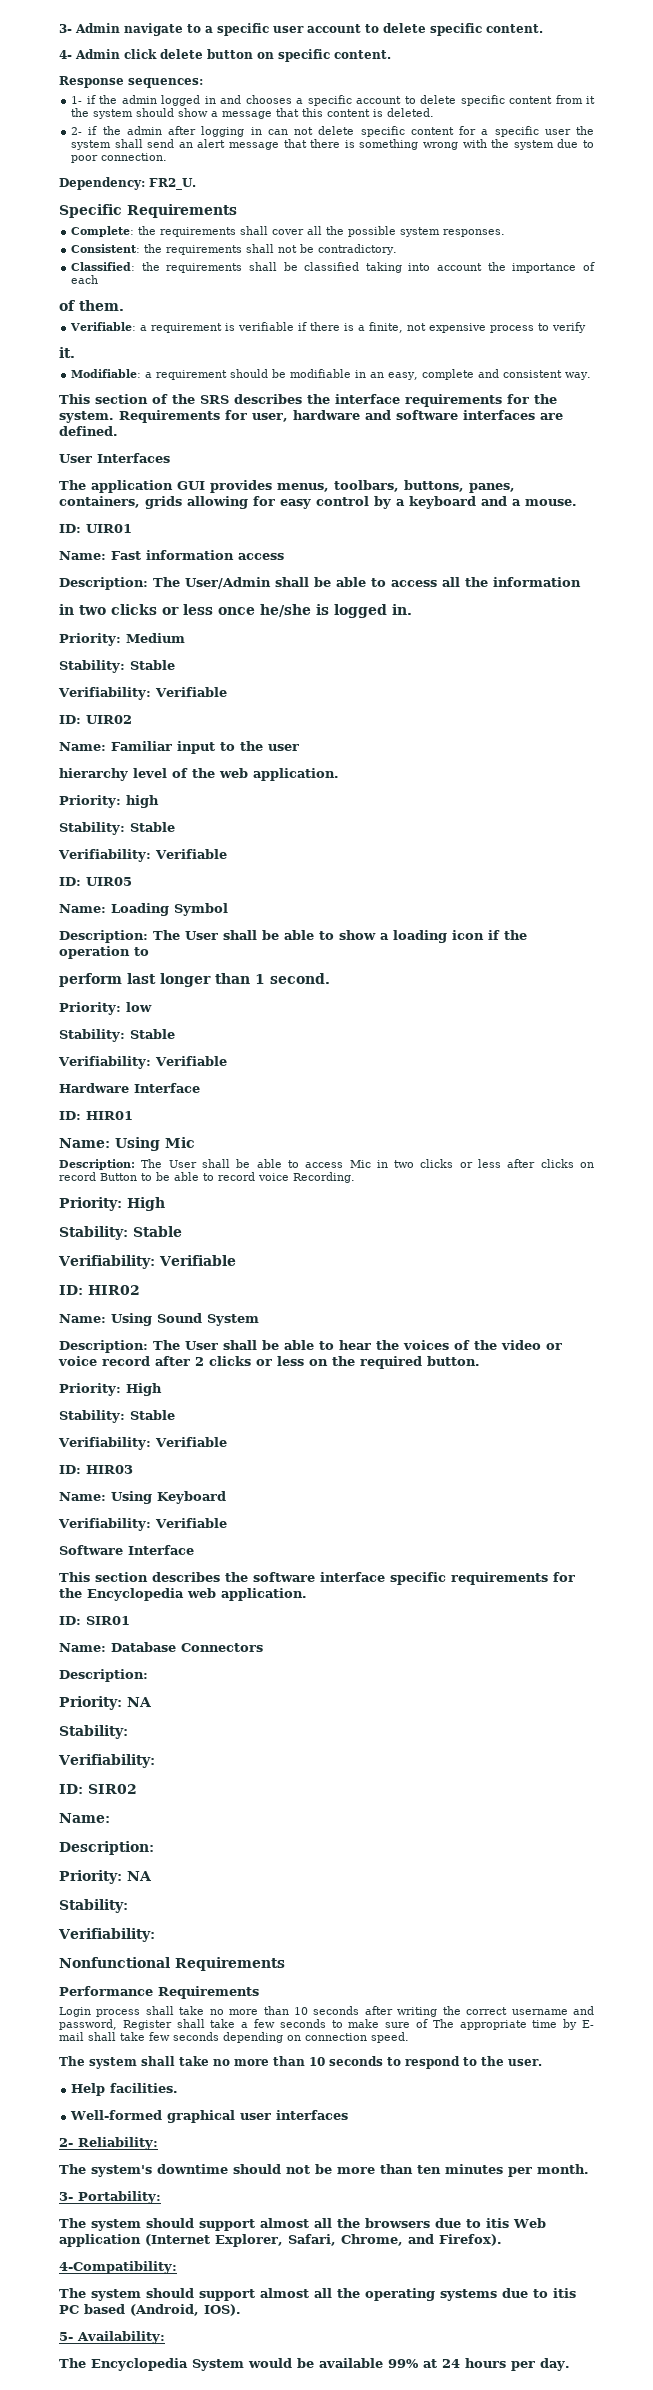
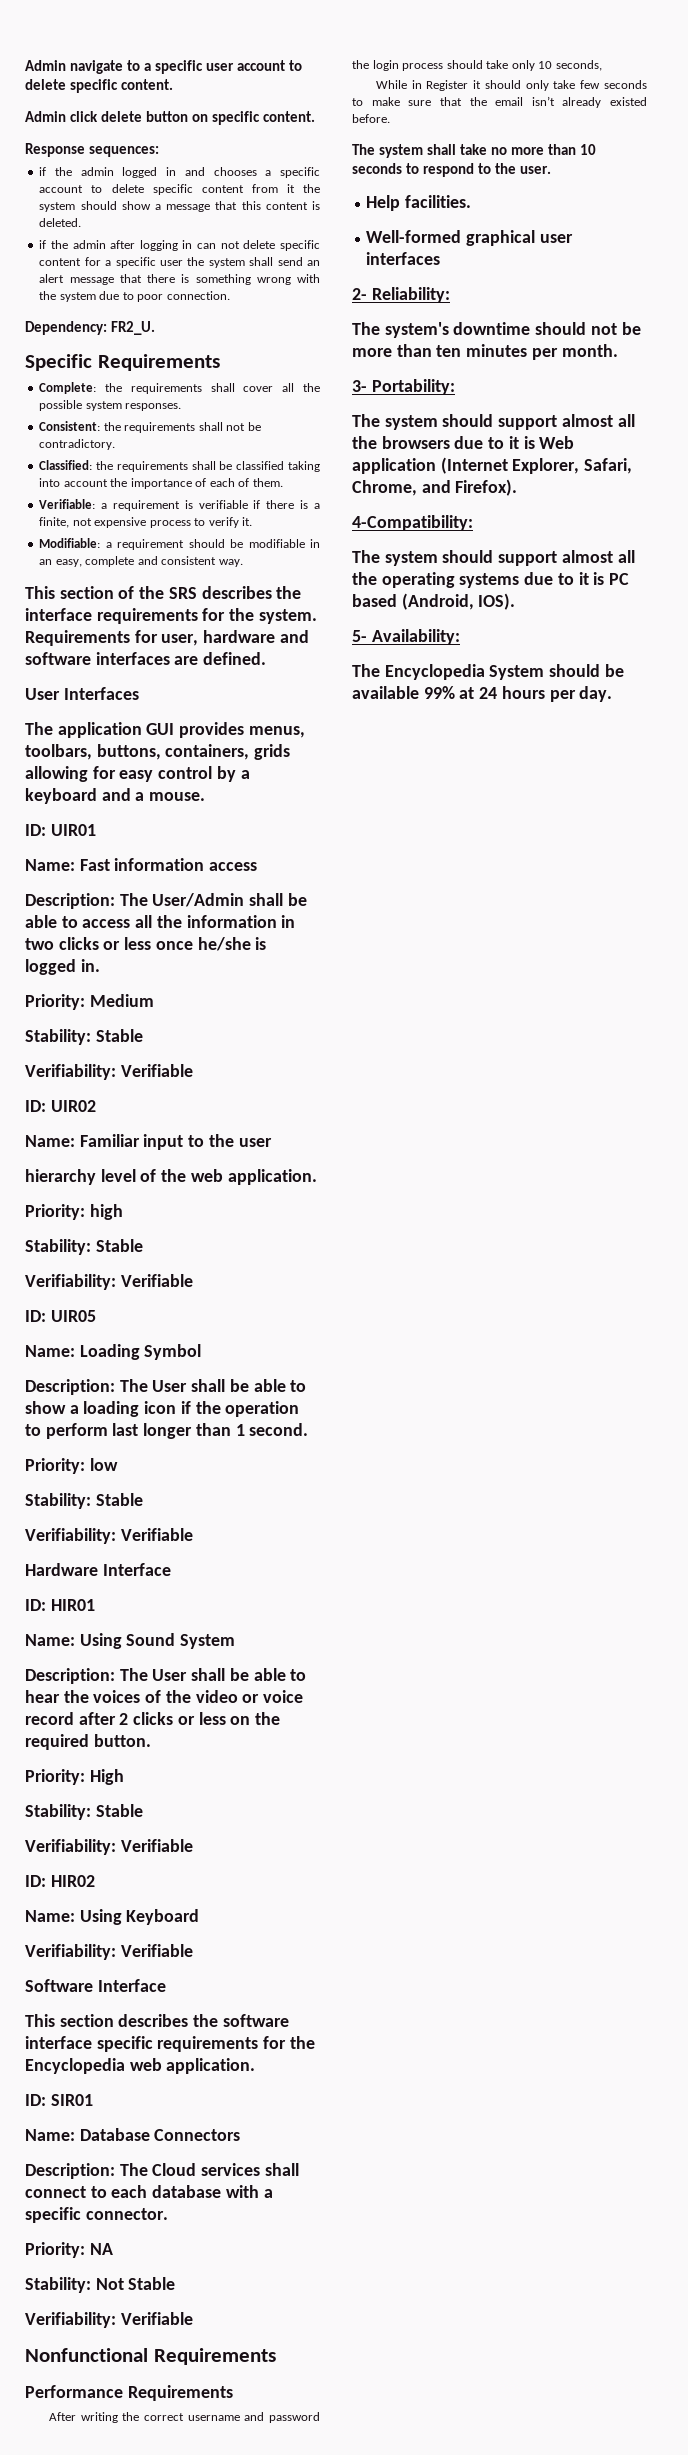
- 3- Admin navigate to a specific user account to delete specific content.
+ Admin navigate to a specific user account to delete specific content.
- 4- Admin click delete button on specific content.
+ Admin click delete button on specific content.
- 1- if the admin logged in and chooses a specific account to delete specific content from it the system should show a message that this content is deleted.
+ if the admin logged in and chooses a specific account to delete specific content from it the system should show a message that this content is deleted.
- 2- if the admin after logging in can not delete specific content for a specific user the system shall send an alert message that there is something wrong with the system due to poor connection.
+ if the admin after logging in can not delete specific content for a specific user the system shall send an alert message that there is something wrong with the system due to poor connection.
- Classified: the requirements shall be classified taking into account the importance of each
- of them.
+ Classified: the requirements shall be classified taking into account the importance of each of them.
- Verifiable: a requirement is verifiable if there is a finite, not expensive process to verify
- it.
+ Verifiable: a requirement is verifiable if there is a finite, not expensive process to verify it.
- The application GUI provides menus, toolbars, buttons, panes, containers, grids allowing for easy control by a keyboard and a mouse.
+ The application GUI provides menus, toolbars, buttons, containers, grids allowing for easy control by a keyboard and a mouse.
- Description: The User/Admin shall be able to access all the information
- in two clicks or less once he/she is logged in.
+ Description: The User/Admin shall be able to access all the information in two clicks or less once he/she is logged in.
- Description: The User shall be able to show a loading icon if the operation to
- perform last longer than 1 second.
+ Description: The User shall be able to show a loading icon if the operation to perform last longer than 1 second.
- Name: Using Mic
- Description: The User shall be able to access Mic in two clicks or less after clicks on record Button to be able to record voice Recording.
- Priority: High
- Stability: Stable
- Verifiability: Verifiable
- ID: HIR02
- ID: HIR03
+ ID: HIR02
  Name: Database Connectors
- Description:
+ Description: The Cloud services shall connect to each database with a specific connector.
  Priority: NA
- Stability:
- Verifiability:
- ID: SIR02
- Name:
- Description:
- Priority: NA
- Stability:
- Verifiability:
+ Stability: Not Stable
+ Verifiability: Verifiable
  Nonfunctional Requirements
  Performance Requirements
- Login process shall take no more than 10 seconds after writing the correct username and password, Register shall take a few seconds to make sure of The appropriate time by E- mail shall take few seconds depending on connection speed.
+ After writing the correct username and password the login process should take only 10 seconds,
+ While in Register it should only take few seconds to make sure that the email isn’t already existed before.
- The system should support almost all the browsers due to itis Web application (Internet Explorer, Safari, Chrome, and Firefox).
+ The system should support almost all the browsers due to it is Web application (Internet Explorer, Safari, Chrome, and Firefox).
- The system should support almost all the operating systems due to itis PC based (Android, IOS).
+ The system should support almost all the operating systems due to it is PC based (Android, IOS).
- The Encyclopedia System would be available 99% at 24 hours per day.
+ The Encyclopedia System should be available 99% at 24 hours per day.

